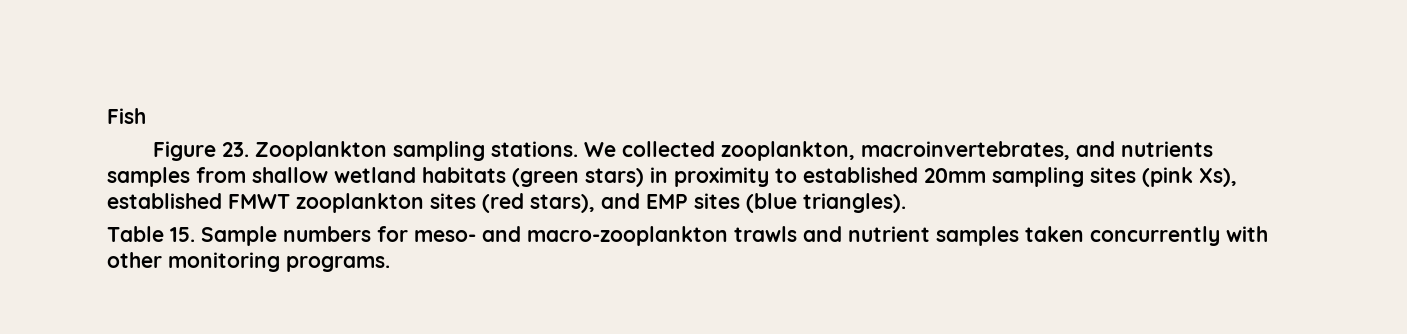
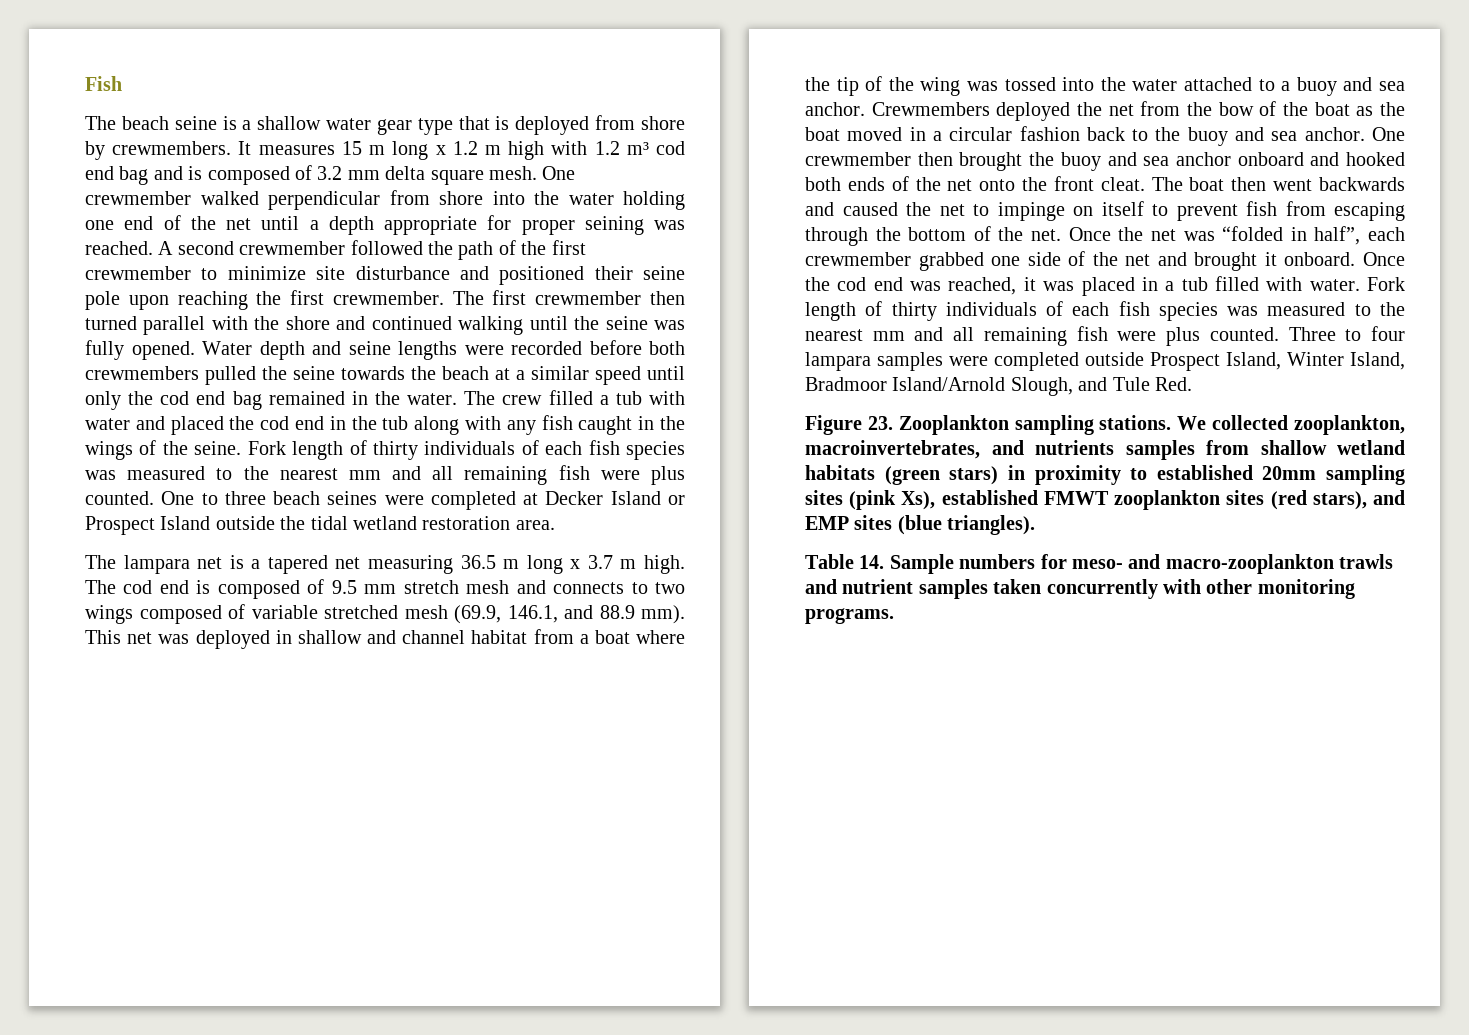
+ The beach seine is a shallow water gear type that is deployed from shore by crewmembers. It measures 15 m long x 1.2 m high with 1.2 m³ cod end bag and is composed of 3.2 mm delta square mesh. One crewmember walked perpendicular from shore into the water holding one end of the net until a depth appropriate for proper seining was reached. A second crewmember followed the path of the first crewmember to minimize site disturbance and positioned their seine pole upon reaching the first crewmember. The first crewmember then turned parallel with the shore and continued walking until the seine was fully opened. Water depth and seine lengths were recorded before both crewmembers pulled the seine towards the beach at a similar speed until only the cod end bag remained in the water. The crew filled a tub with water and placed the cod end in the tub along with any fish caught in the wings of the seine. Fork length of thirty individuals of each fish species was measured to the nearest mm and all remaining fish were plus counted. One to three beach seines were completed at Decker Island or Prospect Island outside the tidal wetland restoration area.
+ The lampara net is a tapered net measuring 36.5 m long x 3.7 m high. The cod end is composed of 9.5 mm stretch mesh and connects to two wings composed of variable stretched mesh (69.9, 146.1, and 88.9 mm). This net was deployed in shallow and channel habitat from a boat where the tip of the wing was tossed into the water attached to a buoy and sea anchor. Crewmembers deployed the net from the bow of the boat as the boat moved in a circular fashion back to the buoy and sea anchor. One crewmember then brought the buoy and sea anchor onboard and hooked both ends of the net onto the front cleat. The boat then went backwards and caused the net to impinge on itself to prevent fish from escaping through the bottom of the net. Once the net was “folded in half”, each crewmember grabbed one side of the net and brought it onboard. Once the cod end was reached, it was placed in a tub filled with water. Fork length of thirty individuals of each fish species was measured to the nearest mm and all remaining fish were plus counted. Three to four lampara samples were completed outside Prospect Island, Winter Island, Bradmoor Island/Arnold Slough, and Tule Red.
- Table 15. Sample numbers for meso- and macro-zooplankton trawls and nutrient samples taken concurrently with other monitoring programs.
+ Table 14. Sample numbers for meso- and macro-zooplankton trawls and nutrient samples taken concurrently with other monitoring programs.

